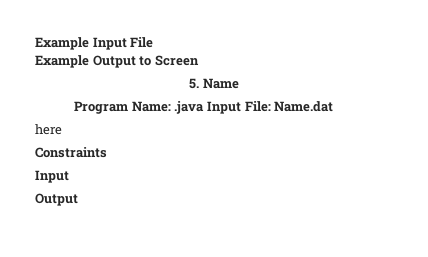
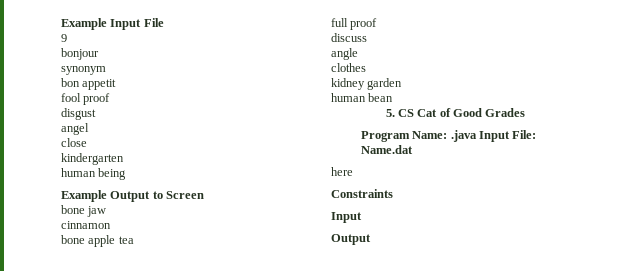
+ 9
+ bonjour
+ synonym
+ bon appetit
+ fool proof
+ disgust
+ angel
+ close
+ kindergarten
+ human being
  Example Output to Screen
- 5. Name
+ bone jaw
+ cinnamon
+ bone apple tea
+ full proof
+ discuss
+ angle
+ clothes
+ kidney garden
+ human bean
+ 5. CS Cat of Good Grades

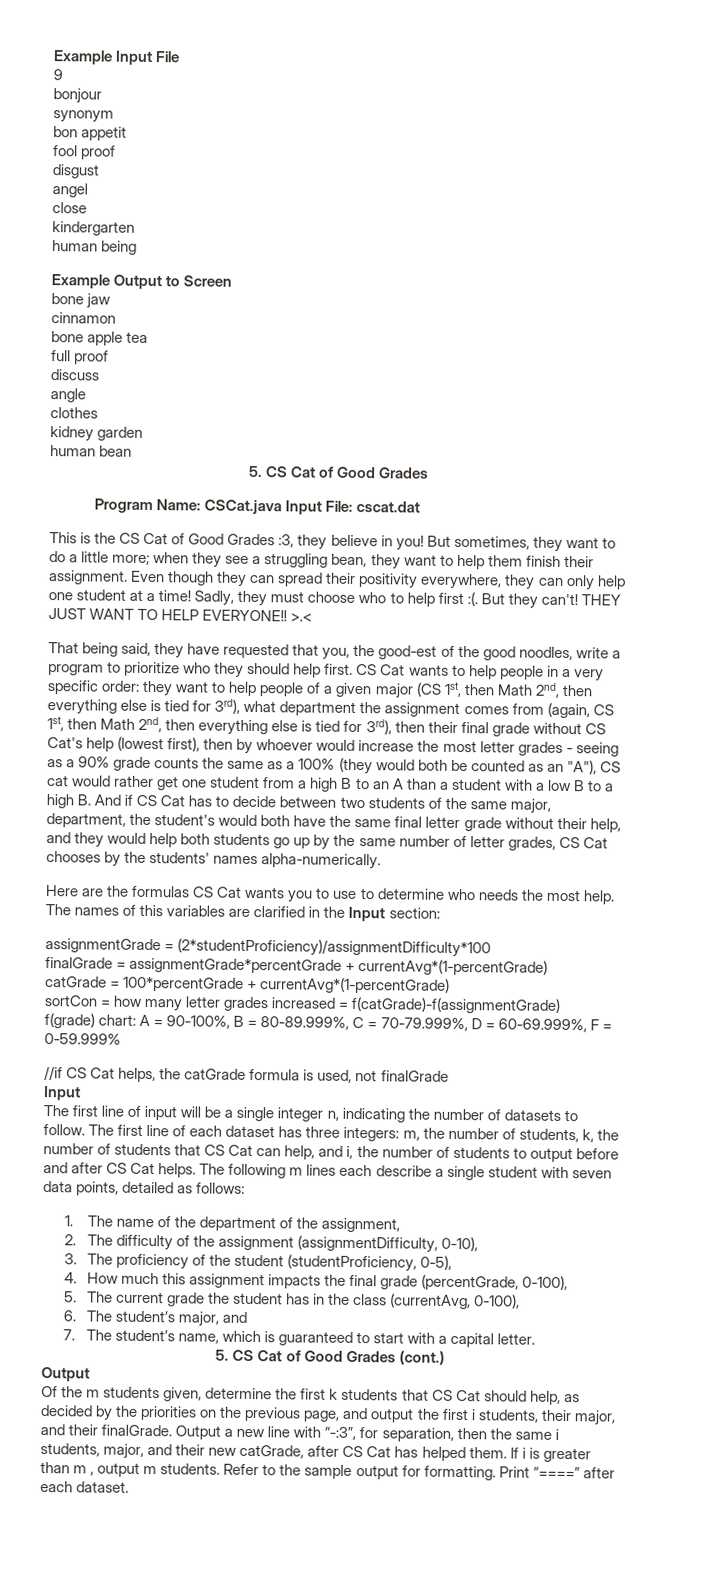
- Program Name: .java Input File: Name.dat
- here
- Constraints
+ Program Name: CSCat.java Input File: cscat.dat
+ This is the CS Cat of Good Grades :3, they believe in you! But sometimes, they want to do a little more; when they see a struggling bean, they want to help them finish their assignment. Even though they can spread their positivity everywhere, they can only help one student at a time! Sadly, they must choose who to help first :(. But they can't! THEY JUST WANT TO HELP EVERYONE!! >.<
+ That being said, they have requested that you, the good-est of the good noodles, write a program to prioritize who they should help first. CS Cat wants to help people in a very specific order: they want to help people of a given major (CS 1st, then Math 2nd, then everything else is tied for 3rd), what department the assignment comes from (again, CS 1st, then Math 2nd, then everything else is tied for 3rd), then their final grade without CS Cat's help (lowest first), then by whoever would increase the most letter grades - seeing as a 90% grade counts the same as a 100% (they would both be counted as an "A"), CS cat would rather get one student from a high B to an A than a student with a low B to a high B. And if CS Cat has to decide between two students of the same major, department, the student's would both have the same final letter grade without their help, and they would help both students go up by the same number of letter grades, CS Cat chooses by the students' names alpha-numerically.
+ Here are the formulas CS Cat wants you to use to determine who needs the most help. The names of this variables are clarified in the Input section:
+ assignmentGrade = (2*studentProficiency)/assignmentDifficulty*100
+ finalGrade = assignmentGrade*percentGrade + currentAvg*(1-percentGrade)
+ catGrade = 100*percentGrade + currentAvg*(1-percentGrade)
+ sortCon = how many letter grades increased = f(catGrade)-f(assignmentGrade)
+ f(grade) chart: A = 90-100%, B = 80-89.999%, C = 70-79.999%, D = 60-69.999%, F = 0-59.999%
+ //if CS Cat helps, the catGrade formula is used, not finalGrade
  Input
+ The first line of input will be a single integer n, indicating the number of datasets to follow. The first line of each dataset has three integers: m, the number of students, k, the number of students that CS Cat can help, and i, the number of students to output before and after CS Cat helps. The following m lines each describe a single student with seven data points, detailed as follows:
+ 1. The name of the department of the assignment,
+ 2. The difficulty of the assignment (assignmentDifficulty, 0-10),
+ 3. The proficiency of the student (studentProficiency, 0-5),
+ 4. How much this assignment impacts the final grade (percentGrade, 0-100),
+ 5. The current grade the student has in the class (currentAvg, 0-100),
+ 6. The student’s major, and
+ 7. The student’s name, which is guaranteed to start with a capital letter.
+ 5. CS Cat of Good Grades (cont.)
  Output
+ Of the m students given, determine the first k students that CS Cat should help, as decided by the priorities on the previous page, and output the first i students, their major, and their finalGrade. Output a new line with “-:3”, for separation, then the same i students, major, and their new catGrade, after CS Cat has helped them. If i is greater than m , output m students. Refer to the sample output for formatting. Print “====” after each dataset.

